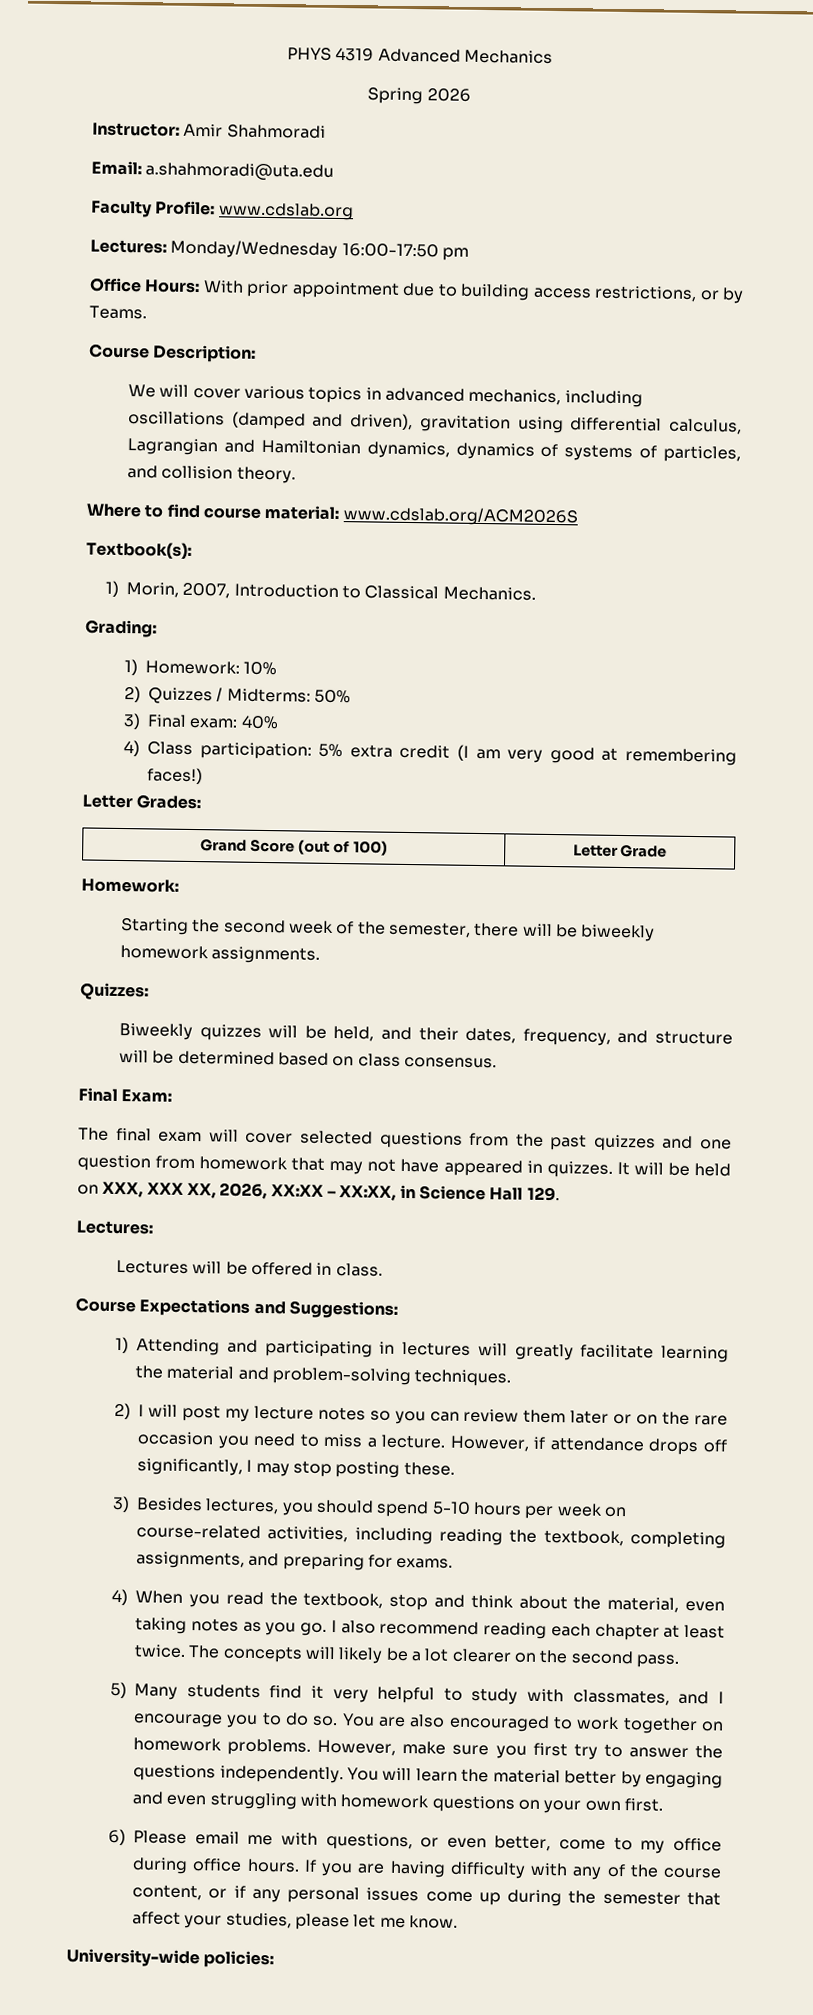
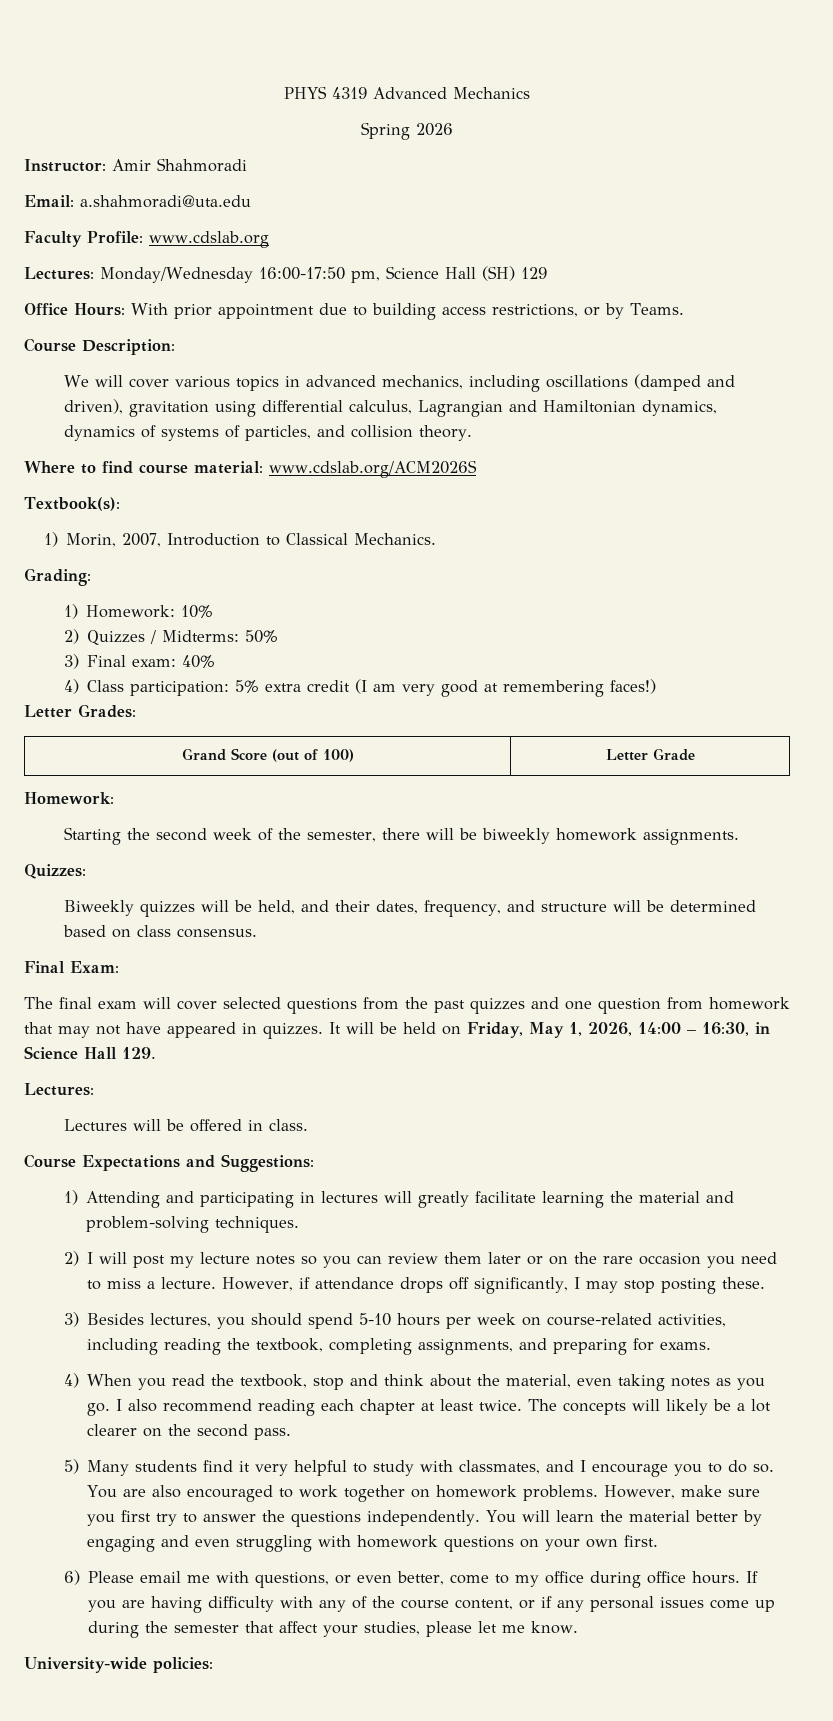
- Lectures: Monday/Wednesday 16:00-17:50 pm
+ Lectures: Monday/Wednesday 16:00-17:50 pm, Science Hall (SH) 129
- It will be held on XXX, XXX XX, 2026, XX:XX – XX:XX, in Science Hall 129.
+ It will be held on Friday, May 1, 2026, 14:00 – 16:30, in Science Hall 129.

